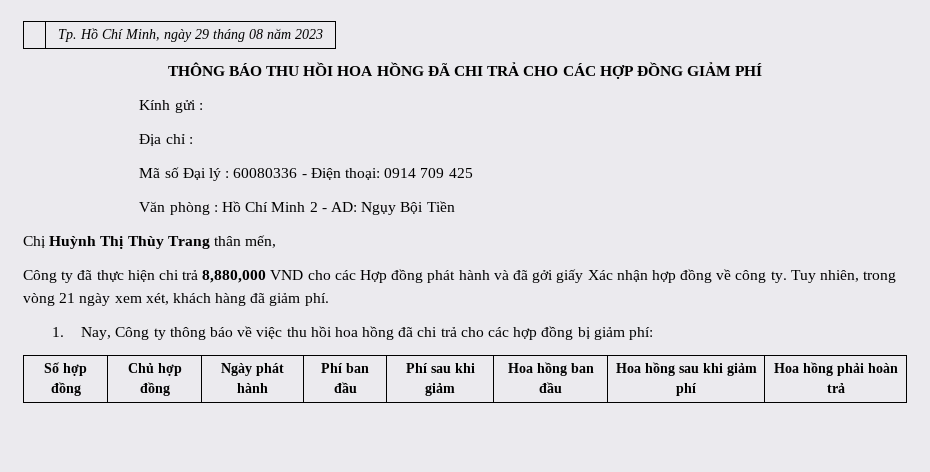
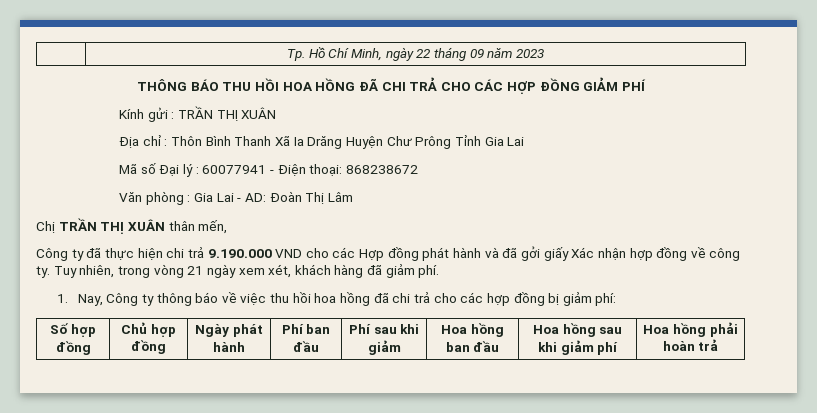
- | Tp. Hồ Chí Minh, ngày 29 tháng 08 năm 2023
+ | Tp. Hồ Chí Minh, ngày 22 tháng 09 năm 2023
- Kính gửi :
+ Kính gửi : TRẦN THỊ XUÂN
- Địa chỉ :
+ Địa chỉ : Thôn Bình Thanh Xã Ia Drăng Huyện Chư Prông Tỉnh Gia Lai
- Mã số Đại lý : 60080336 - Điện thoại: 0914 709 425
+ Mã số Đại lý : 60077941 - Điện thoại: 868238672
- Văn phòng : Hồ Chí Minh 2 - AD: Ngụy Bội Tiền
- Chị Huỳnh Thị Thùy Trang thân mến,
+ Văn phòng : Gia Lai - AD: Đoàn Thị Lâm
+ Chị TRẦN THỊ XUÂN thân mến,
- Công ty đã thực hiện chi trả 8,880,000 VND cho các Hợp đồng phát hành và đã gởi giấy Xác nhận hợp đồng về công ty.
+ Công ty đã thực hiện chi trả 9.190.000 VND cho các Hợp đồng phát hành và đã gởi giấy Xác nhận hợp đồng về công ty.

